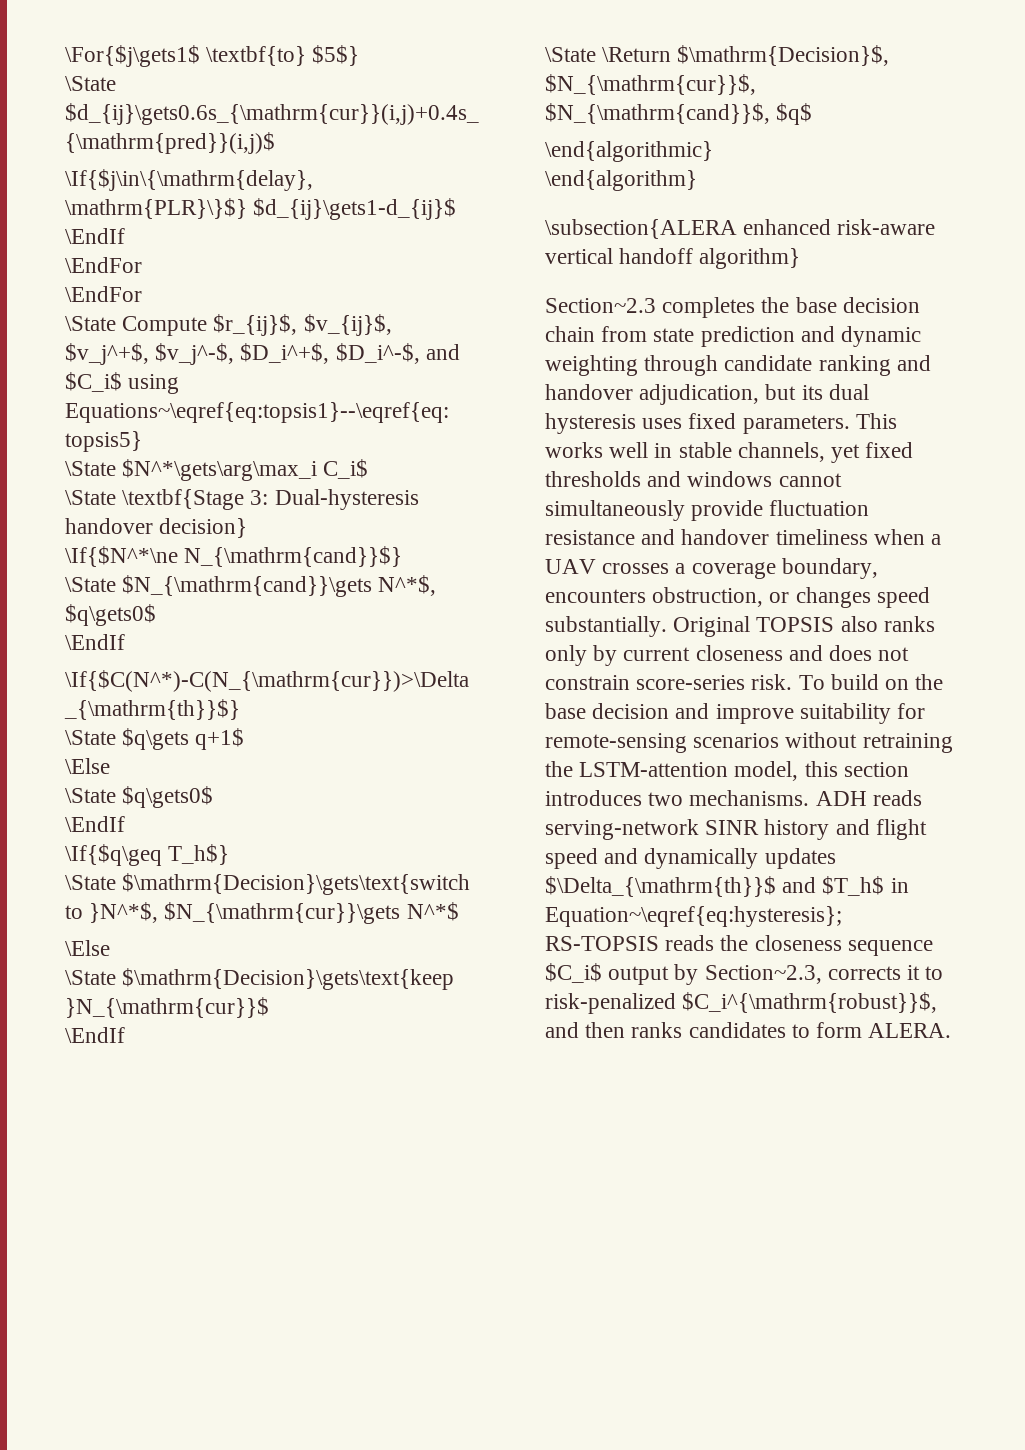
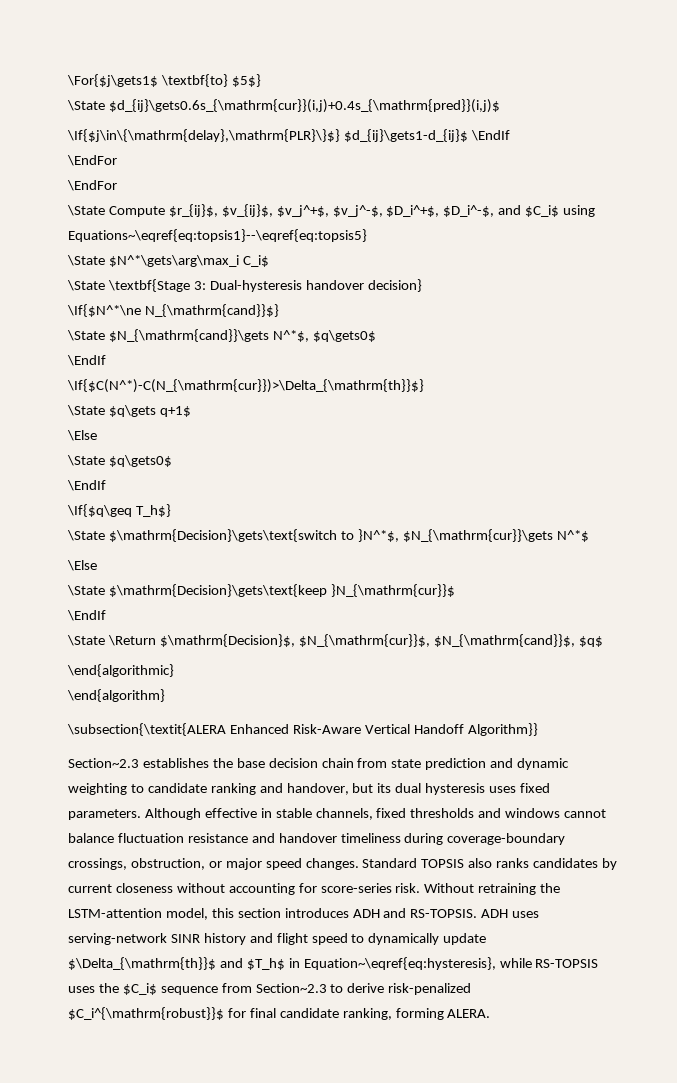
- \subsection{ALERA enhanced risk-aware vertical handoff algorithm}
- Section~2.3 completes the base decision chain from state prediction and dynamic weighting through candidate ranking and handover adjudication, but its dual hysteresis uses fixed parameters.
+ \subsection{\textit{ALERA Enhanced Risk-Aware Vertical Handoff Algorithm}}
+ Section~2.3 establishes the base decision chain from state prediction and dynamic weighting to candidate ranking and handover, but its dual hysteresis uses fixed parameters.
- This works well in stable channels, yet fixed thresholds and windows cannot simultaneously provide fluctuation resistance and handover timeliness when a UAV crosses a coverage boundary, encounters obstruction, or changes speed substantially. Original TOPSIS also ranks only by current closeness and does not constrain score-series risk. To build on the base decision and improve suitability for remote-sensing scenarios without retraining the LSTM-attention model, this section introduces two mechanisms. ADH reads serving-network SINR history and flight speed and dynamically updates $\Delta_{\mathrm{th}}$ and $T_h$ in Equation~\eqref{eq:hysteresis}; RS-TOPSIS reads the closeness sequence $C_i$ output by Section~2.3, corrects it to risk-penalized $C_i^{\mathrm{robust}}$, and then ranks candidates to form ALERA.
+ Although effective in stable channels, fixed thresholds and windows cannot balance fluctuation resistance and handover timeliness during coverage-boundary crossings, obstruction, or major speed changes. Standard TOPSIS also ranks candidates by current closeness without accounting for score-series risk. Without retraining the LSTM-attention model, this section introduces ADH and RS-TOPSIS. ADH uses serving-network SINR history and flight speed to dynamically update $\Delta_{\mathrm{th}}$ and $T_h$ in Equation~\eqref{eq:hysteresis}, while RS-TOPSIS uses the $C_i$ sequence from Section~2.3 to derive risk-penalized $C_i^{\mathrm{robust}}$ for final candidate ranking, forming ALERA.

